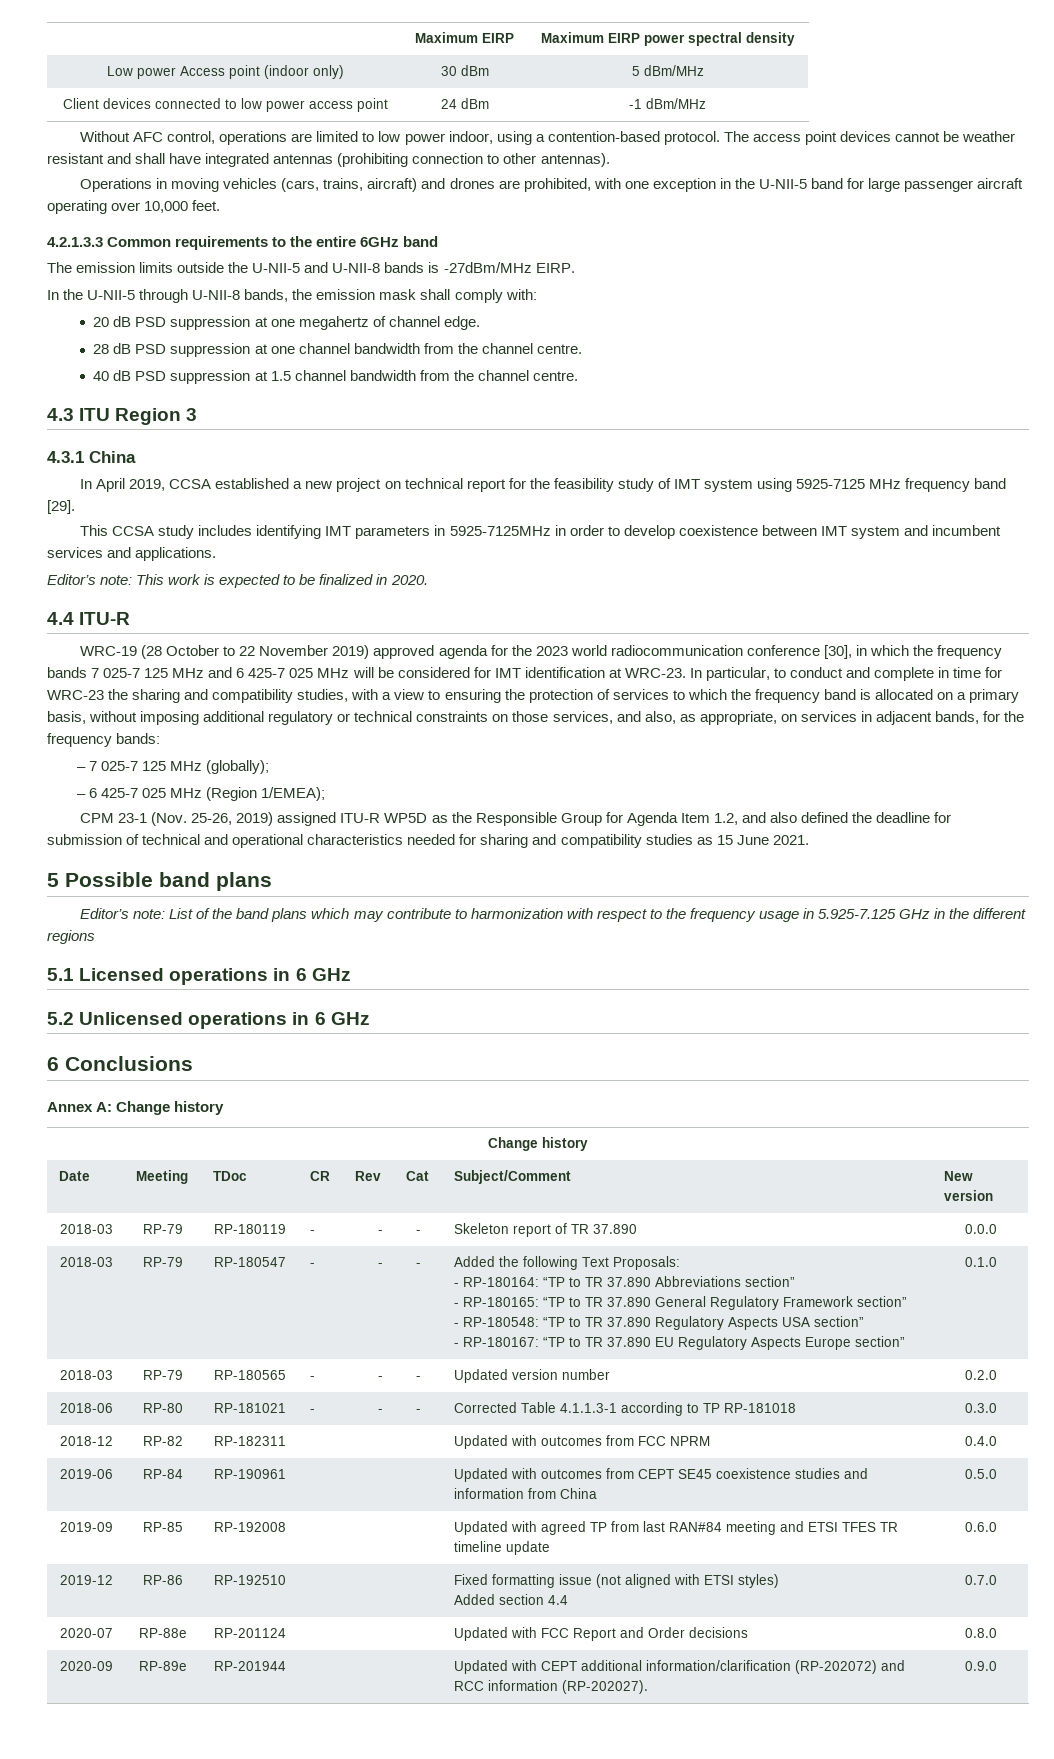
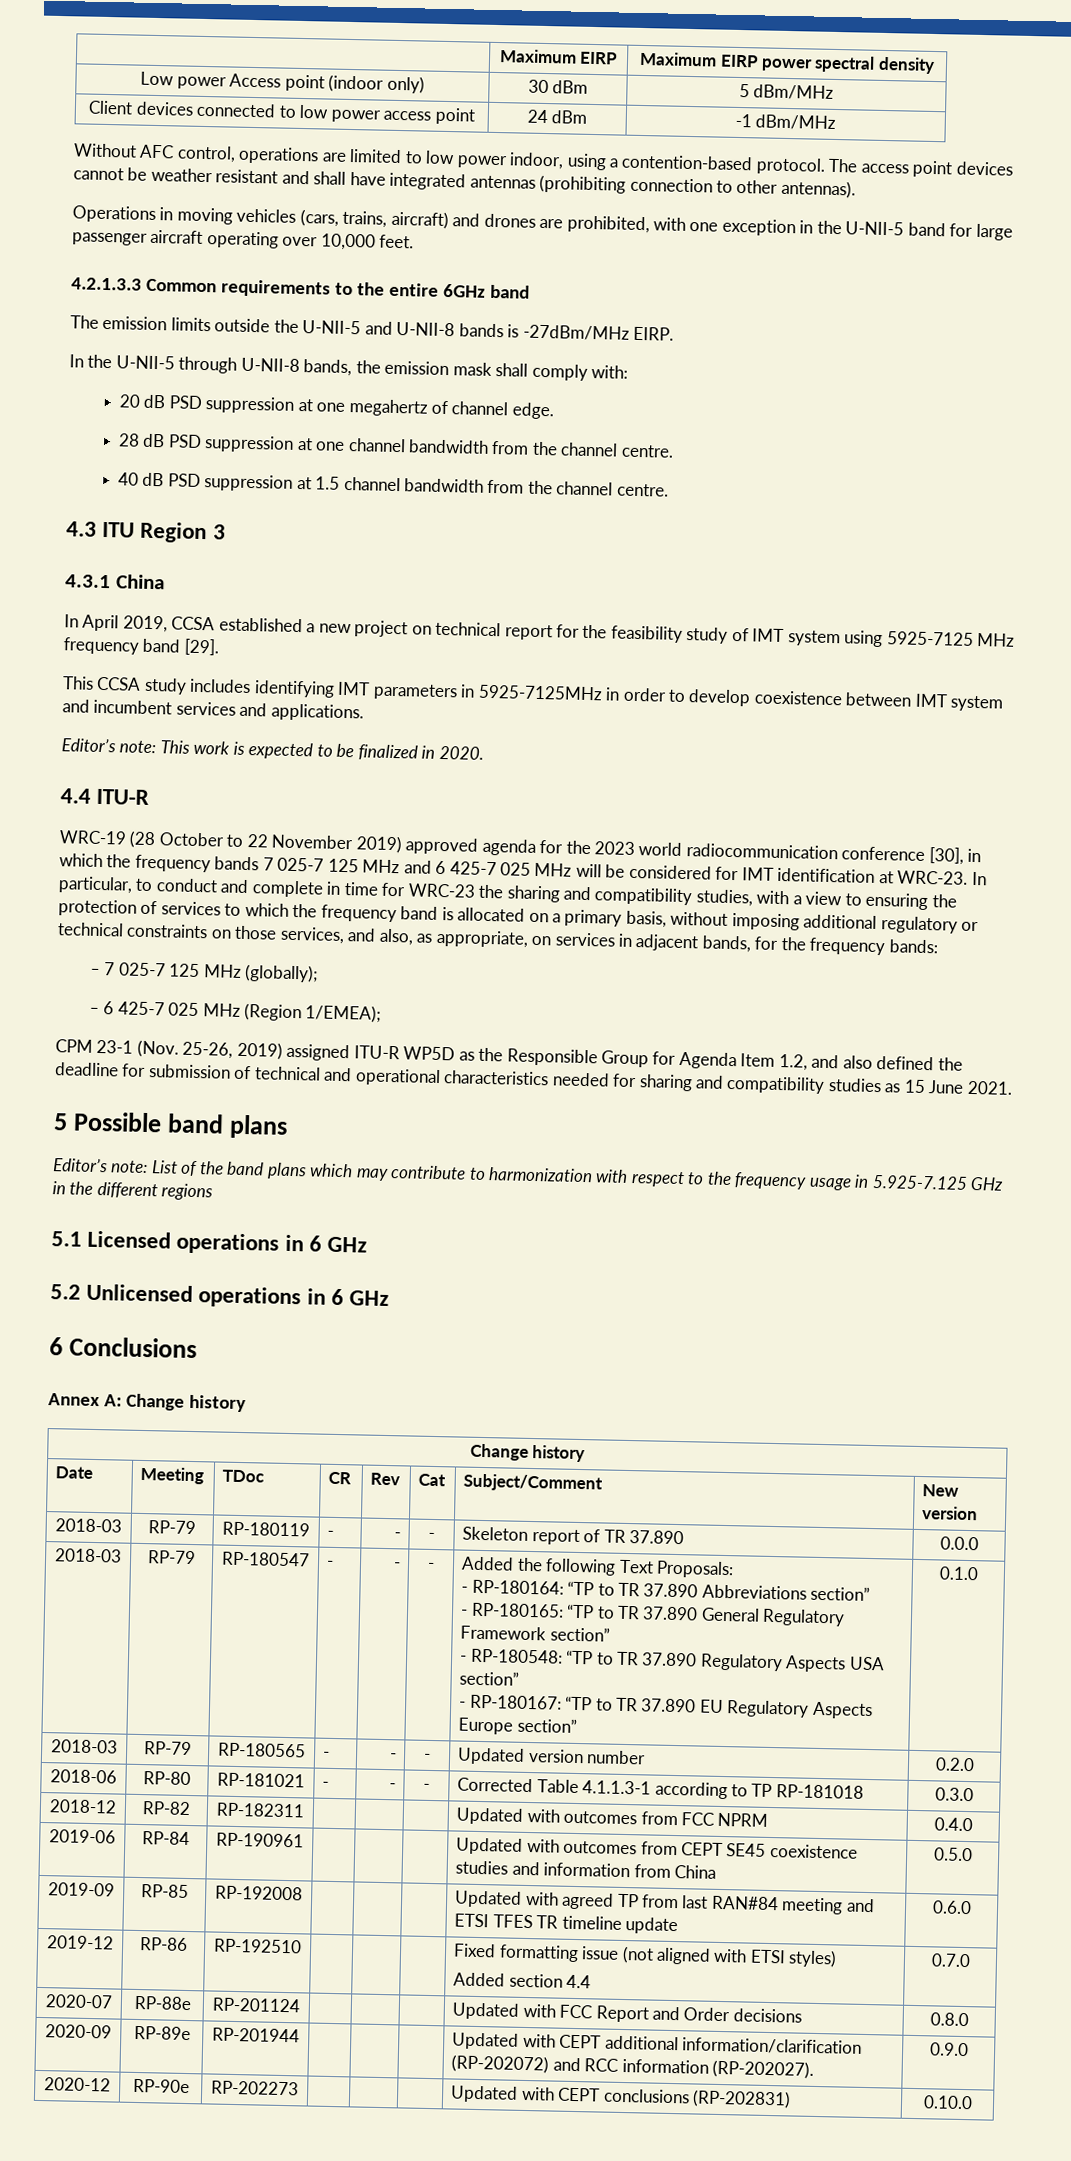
+ 2020-12 | RP-90e | RP-202273 | | | | Updated with CEPT conclusions (RP-202831) | 0.10.0

